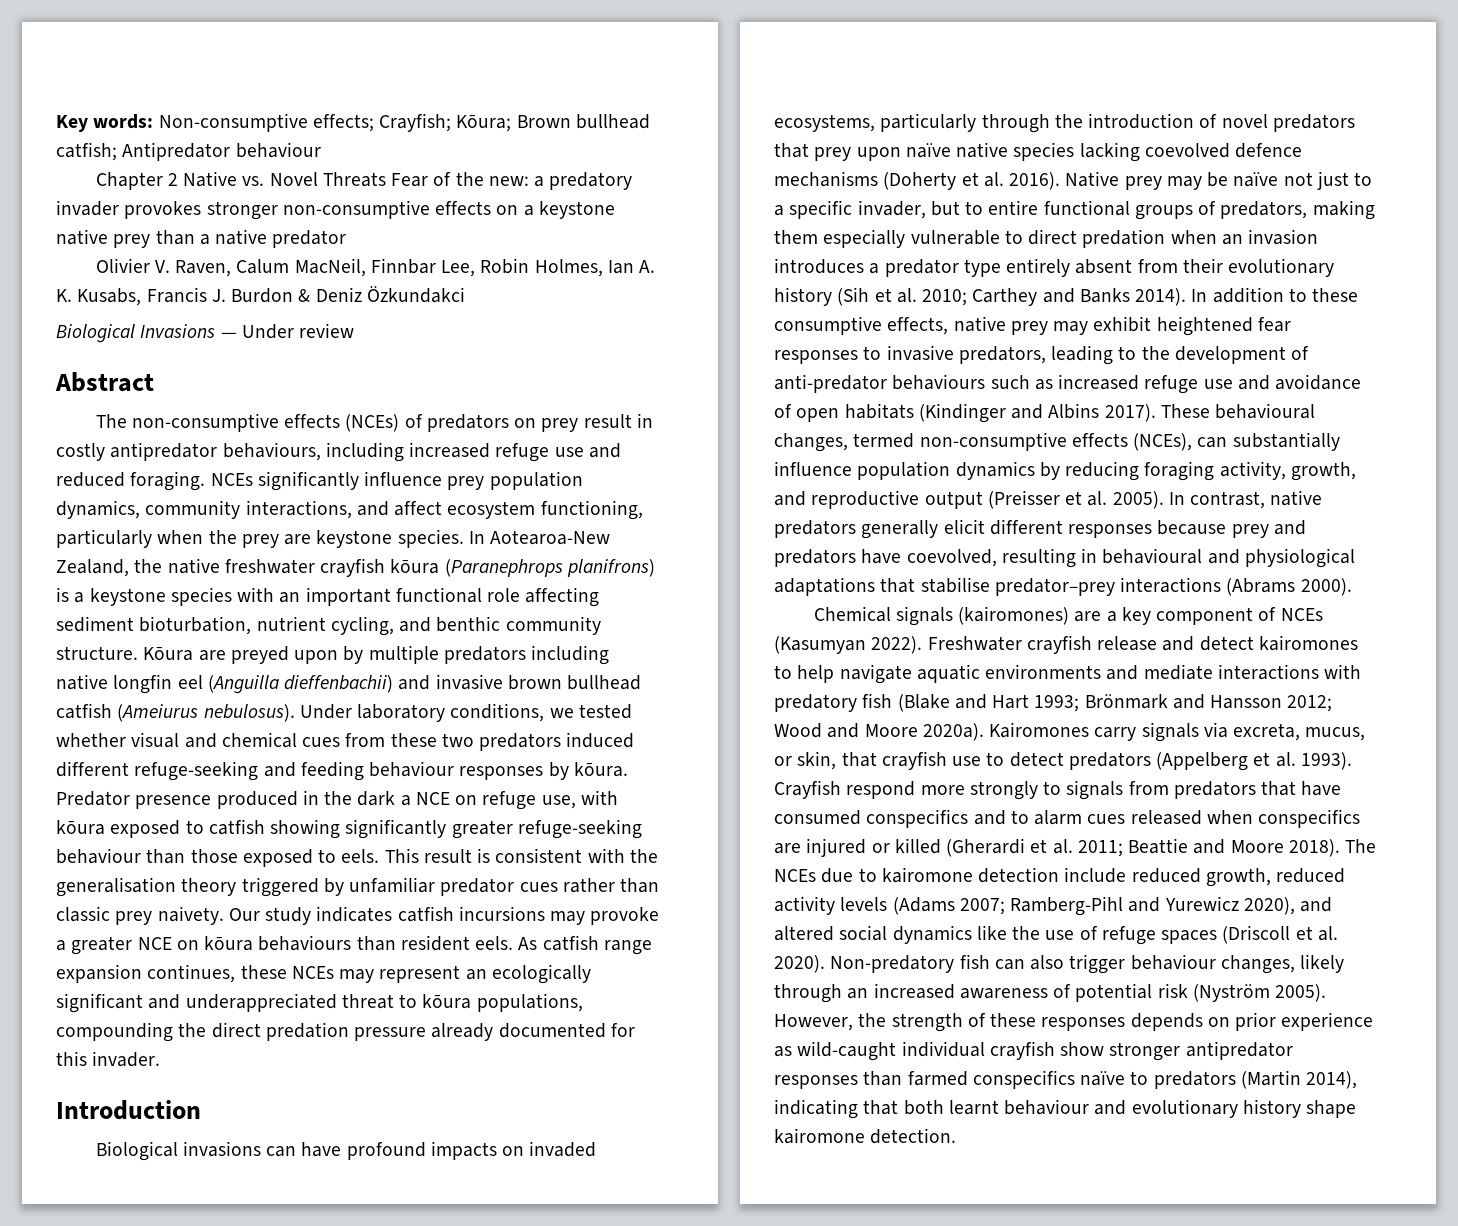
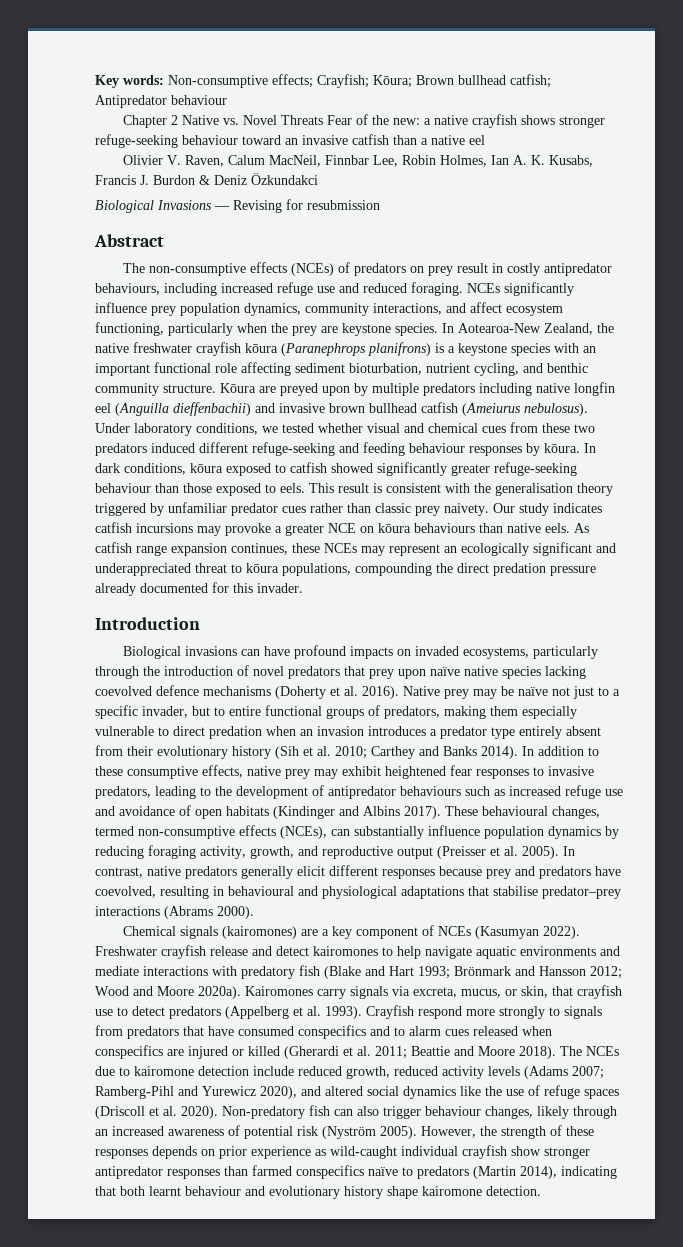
- Chapter 2 Native vs. Novel Threats Fear of the new: a predatory invader provokes stronger non-consumptive effects on a keystone native prey than a native predator
+ Chapter 2 Native vs. Novel Threats Fear of the new: a native crayfish shows stronger refuge-seeking behaviour toward an invasive catfish than a native eel
- Biological Invasions — Under review
+ Biological Invasions — Revising for resubmission
- Predator presence produced in the dark a NCE on refuge use, with kōura exposed to catfish showing significantly greater refuge-seeking behaviour than those exposed to eels.
+ In dark conditions, kōura exposed to catfish showed significantly greater refuge-seeking behaviour than those exposed to eels.
- Our study indicates catfish incursions may provoke a greater NCE on kōura behaviours than resident eels.
+ Our study indicates catfish incursions may provoke a greater NCE on kōura behaviours than native eels.
- In addition to these consumptive effects, native prey may exhibit heightened fear responses to invasive predators, leading to the development of anti-predator behaviours such as increased refuge use and avoidance of open habitats (Kindinger and Albins 2017).
+ In addition to these consumptive effects, native prey may exhibit heightened fear responses to invasive predators, leading to the development of antipredator behaviours such as increased refuge use and avoidance of open habitats (Kindinger and Albins 2017).

